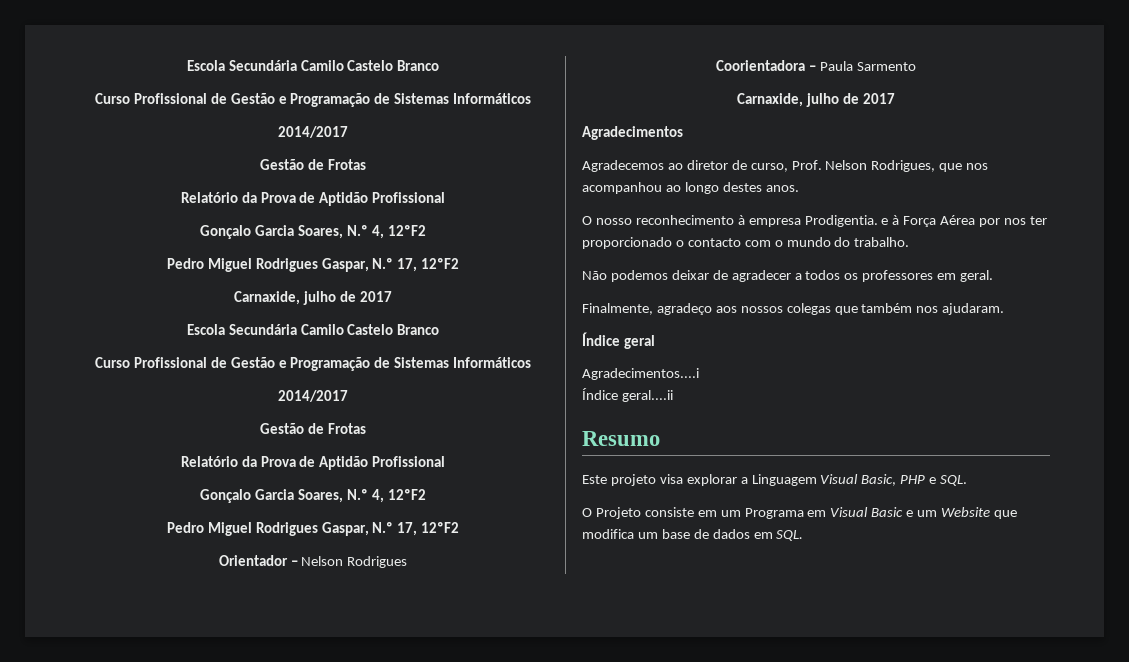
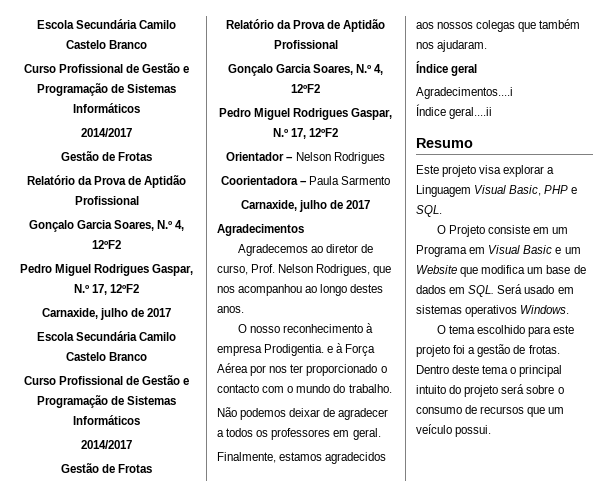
- Finalmente, agradeço aos nossos colegas que também nos ajudaram.
+ Finalmente, estamos agradecidos aos nossos colegas que também nos ajudaram.
- O Projeto consiste em um Programa em Visual Basic e um Website que modifica um base de dados em SQL.
+ O Projeto consiste em um Programa em Visual Basic e um Website que modifica um base de dados em SQL. Será usado em sistemas operativos Windows.
+ O tema escolhido para este projeto foi a gestão de frotas. Dentro deste tema o principal intuito do projeto será sobre o consumo de recursos que um veículo possui.

